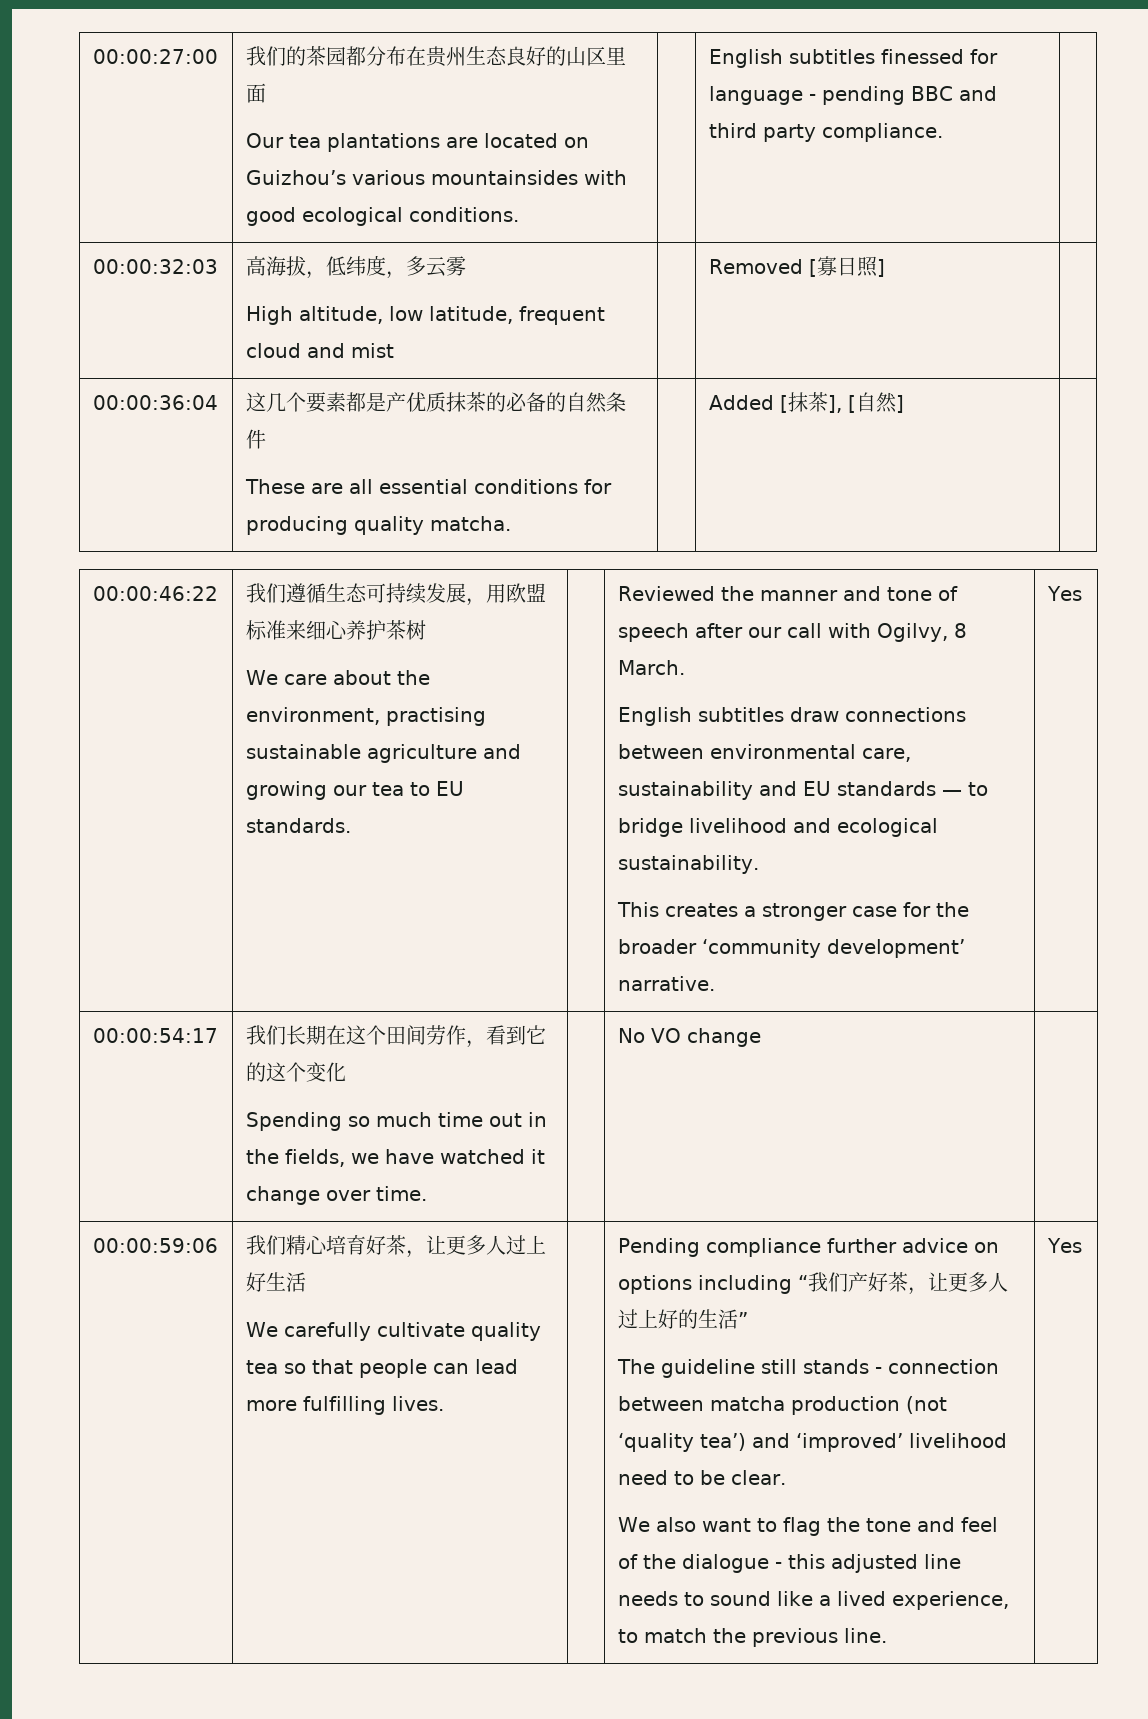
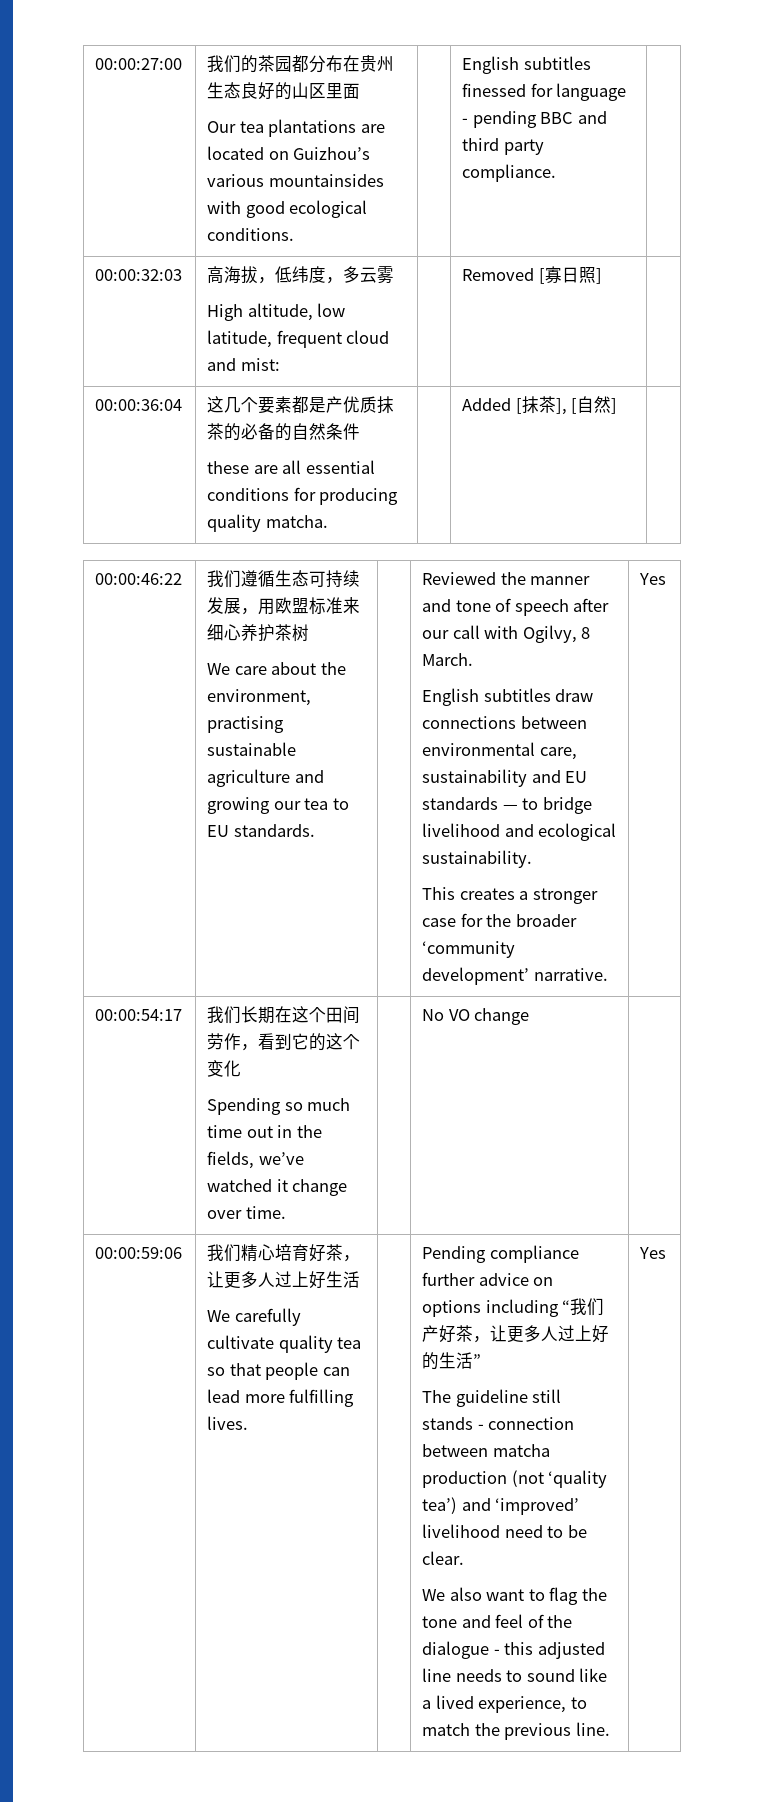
  00:00:32:03 | 高海拔，低纬度，多云雾
- High altitude, low latitude, frequent cloud and mist | | Removed [寡日照] |
+ High altitude, low latitude, frequent cloud and mist: | | Removed [寡日照] |
  00:00:36:04 | 这几个要素都是产优质抹茶的必备的自然条件
- These are all essential conditions for producing quality matcha. | | Added [抹茶], [自然] |
+ these are all essential conditions for producing quality matcha. | | Added [抹茶], [自然] |
  00:00:54:17 | 我们长期在这个田间劳作，看到它的这个变化
- Spending so much time out in the fields, we have watched it change over time. | | No VO change |
+ Spending so much time out in the fields, we’ve watched it change over time. | | No VO change |

